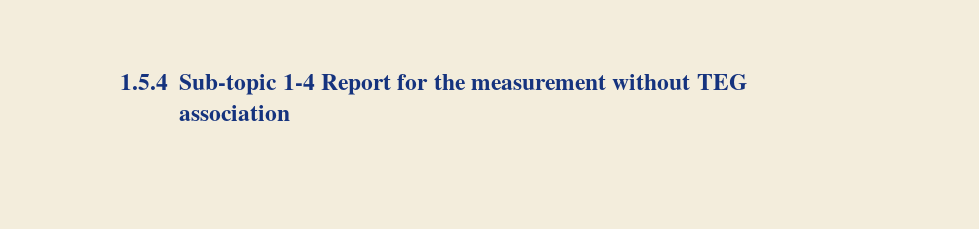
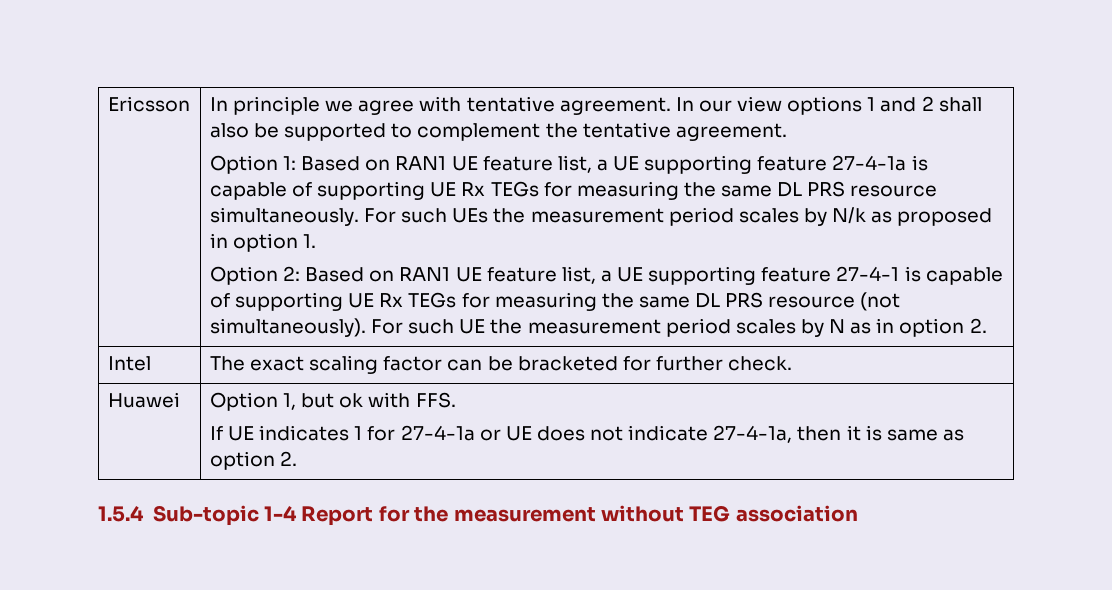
+ Ericsson | In principle we agree with tentative agreement. In our view options 1 and 2 shall also be supported to complement the tentative agreement.
+ Option 1: Based on RAN1 UE feature list, a UE supporting feature 27-4-1a is capable of supporting UE Rx TEGs for measuring the same DL PRS resource simultaneously. For such UEs the measurement period scales by N/k as proposed in option 1.
+ Option 2: Based on RAN1 UE feature list, a UE supporting feature 27-4-1 is capable of supporting UE Rx TEGs for measuring the same DL PRS resource (not simultaneously). For such UE the measurement period scales by N as in option 2.
+ Intel | The exact scaling factor can be bracketed for further check.
+ Huawei | Option 1, but ok with FFS.
+ If UE indicates 1 for 27-4-1a or UE does not indicate 27-4-1a, then it is same as option 2.

